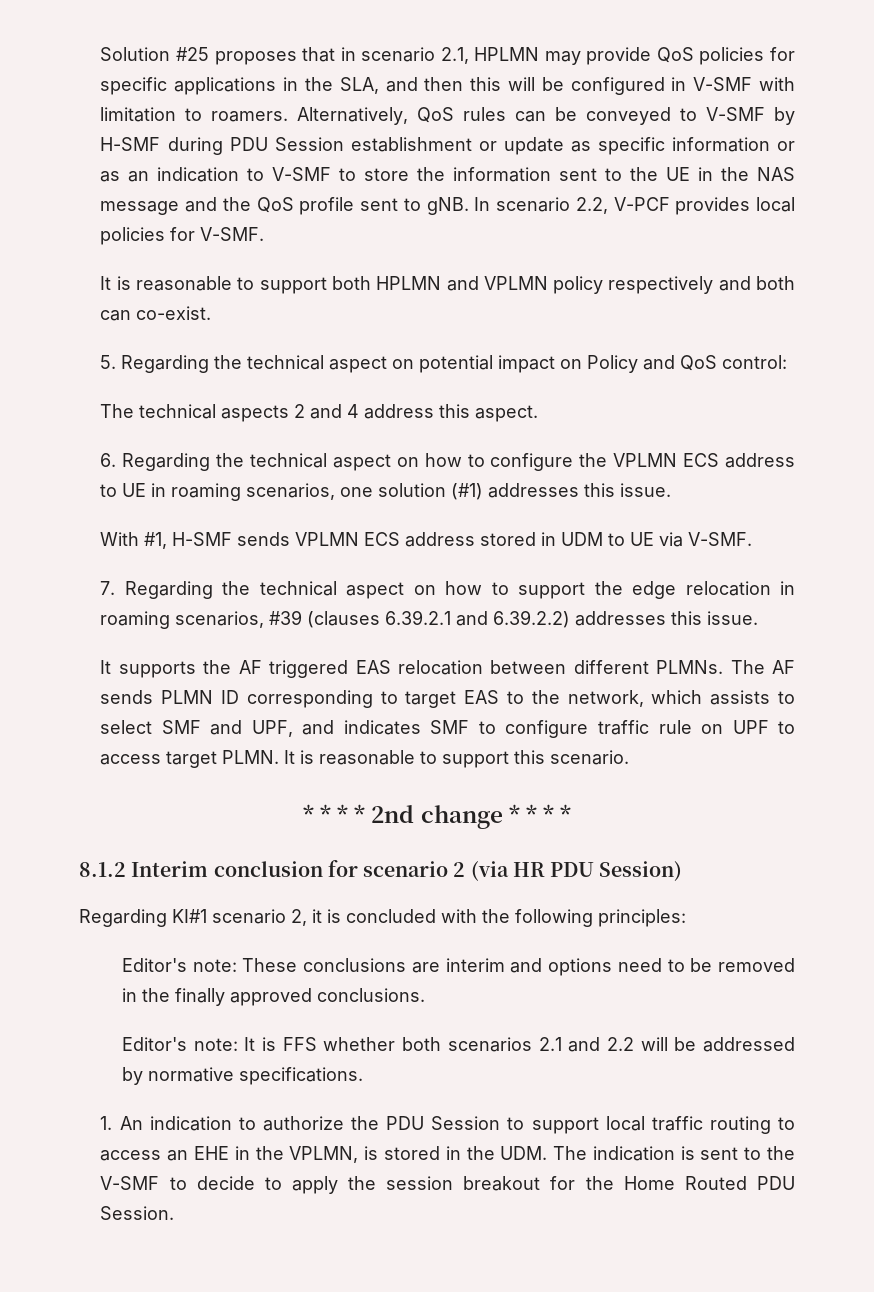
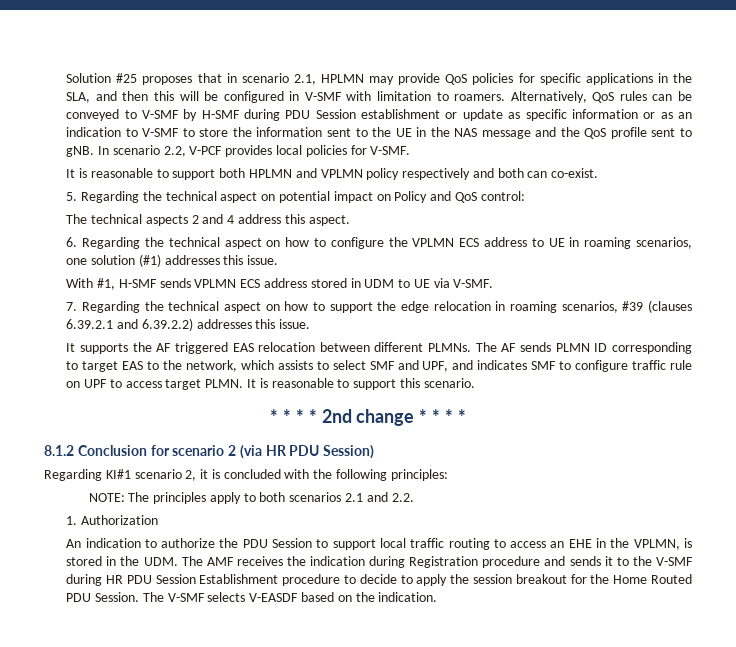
- 8.1.2 Interim conclusion for scenario 2 (via HR PDU Session)
+ 8.1.2 Conclusion for scenario 2 (via HR PDU Session)
- Editor's note: These conclusions are interim and options need to be removed in the finally approved conclusions.
- Editor's note: It is FFS whether both scenarios 2.1 and 2.2 will be addressed by normative specifications.
+ NOTE: The principles apply to both scenarios 2.1 and 2.2.
- 1. An indication to authorize the PDU Session to support local traffic routing to access an EHE in the VPLMN, is stored in the UDM. The indication is sent to the V-SMF to decide to apply the session breakout for the Home Routed PDU Session.
+ 1. Authorization
+ An indication to authorize the PDU Session to support local traffic routing to access an EHE in the VPLMN, is stored in the UDM. The AMF receives the indication during Registration procedure and sends it to the V-SMF during HR PDU Session Establishment procedure to decide to apply the session breakout for the Home Routed PDU Session.
+ The V-SMF selects V-EASDF based on the indication.

